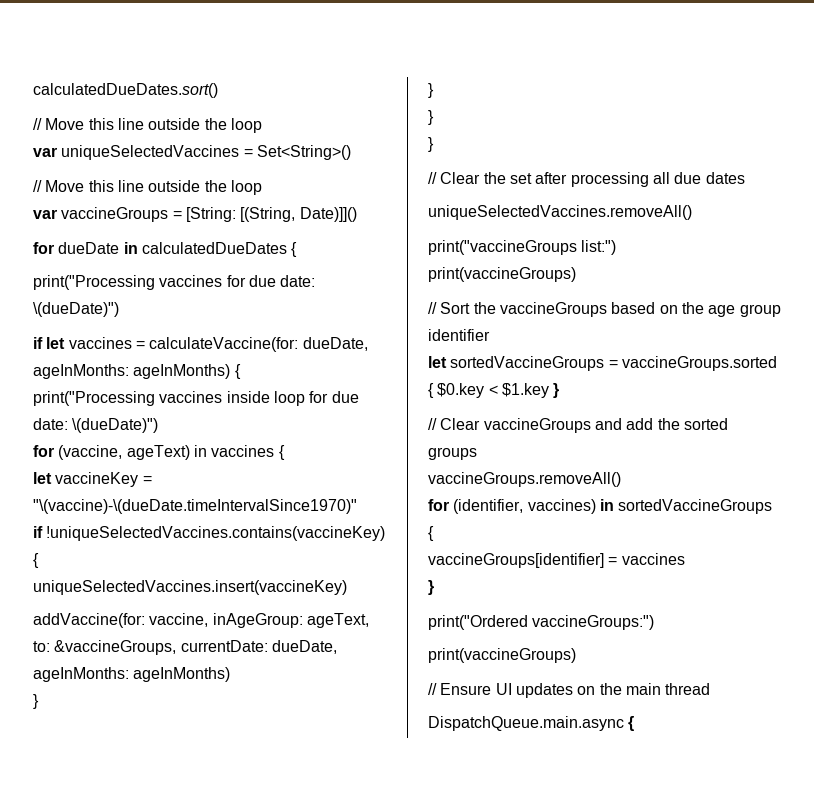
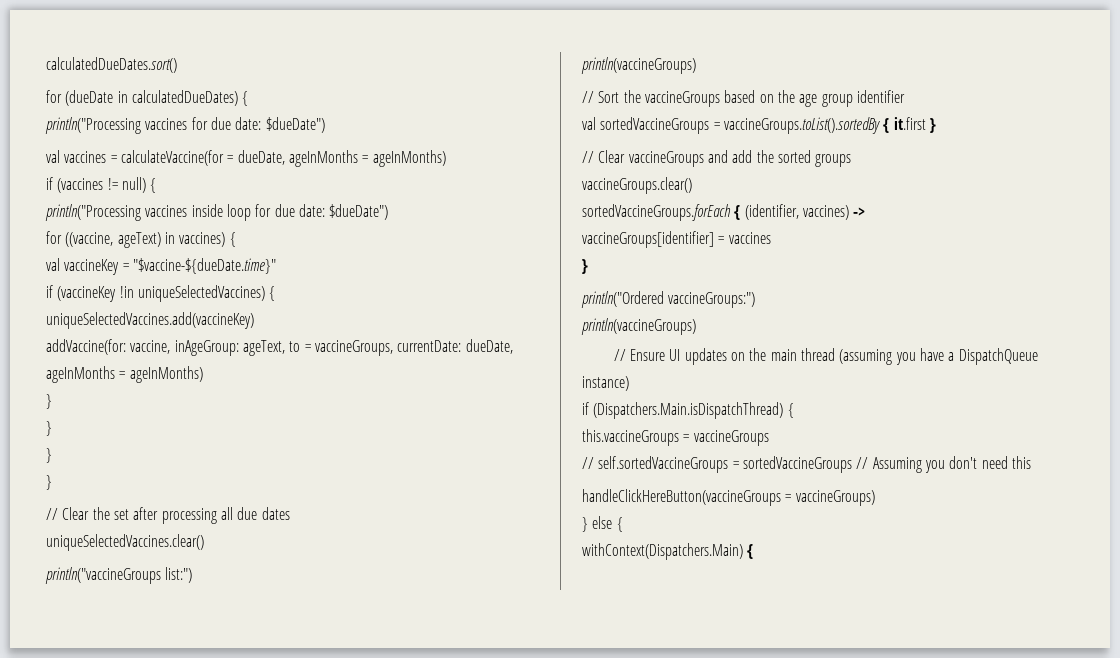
  calculatedDueDates.sort()
- // Move this line outside the loop
- var uniqueSelectedVaccines = Set<String>()
- // Move this line outside the loop
- var vaccineGroups = [String: [(String, Date)]]()
- for dueDate in calculatedDueDates {
- print("Processing vaccines for due date: \(dueDate)")
- if let vaccines = calculateVaccine(for: dueDate, ageInMonths: ageInMonths) {
- print("Processing vaccines inside loop for due date: \(dueDate)")
- for (vaccine, ageText) in vaccines {
- let vaccineKey = "\(vaccine)-\(dueDate.timeIntervalSince1970)"
- if !uniqueSelectedVaccines.contains(vaccineKey) {
- uniqueSelectedVaccines.insert(vaccineKey)
+ for (dueDate in calculatedDueDates) {
+ println("Processing vaccines for due date: $dueDate")
+ val vaccines = calculateVaccine(for = dueDate, ageInMonths = ageInMonths)
+ if (vaccines != null) {
+ println("Processing vaccines inside loop for due date: $dueDate")
+ for ((vaccine, ageText) in vaccines) {
+ val vaccineKey = "$vaccine-${dueDate.time}"
+ if (vaccineKey !in uniqueSelectedVaccines) {
+ uniqueSelectedVaccines.add(vaccineKey)
- addVaccine(for: vaccine, inAgeGroup: ageText, to: &vaccineGroups, currentDate: dueDate, ageInMonths: ageInMonths)
+ addVaccine(for: vaccine, inAgeGroup: ageText, to = vaccineGroups, currentDate: dueDate, ageInMonths = ageInMonths)
- uniqueSelectedVaccines.removeAll()
- print("vaccineGroups list:")
- print(vaccineGroups)
+ uniqueSelectedVaccines.clear()
+ println("vaccineGroups list:")
+ println(vaccineGroups)
- let sortedVaccineGroups = vaccineGroups.sorted { $0.key < $1.key }
+ val sortedVaccineGroups = vaccineGroups.toList().sortedBy { it.first }
- vaccineGroups.removeAll()
- for (identifier, vaccines) in sortedVaccineGroups {
+ vaccineGroups.clear()
+ sortedVaccineGroups.forEach { (identifier, vaccines) ->
- print("Ordered vaccineGroups:")
- print(vaccineGroups)
+ println("Ordered vaccineGroups:")
+ println(vaccineGroups)
- // Ensure UI updates on the main thread
- DispatchQueue.main.async {
+ // Ensure UI updates on the main thread (assuming you have a DispatchQueue instance)
+ if (Dispatchers.Main.isDispatchThread) {
+ this.vaccineGroups = vaccineGroups
+ // self.sortedVaccineGroups = sortedVaccineGroups // Assuming you don't need this
+ handleClickHereButton(vaccineGroups = vaccineGroups)
+ } else {
+ withContext(Dispatchers.Main) {

